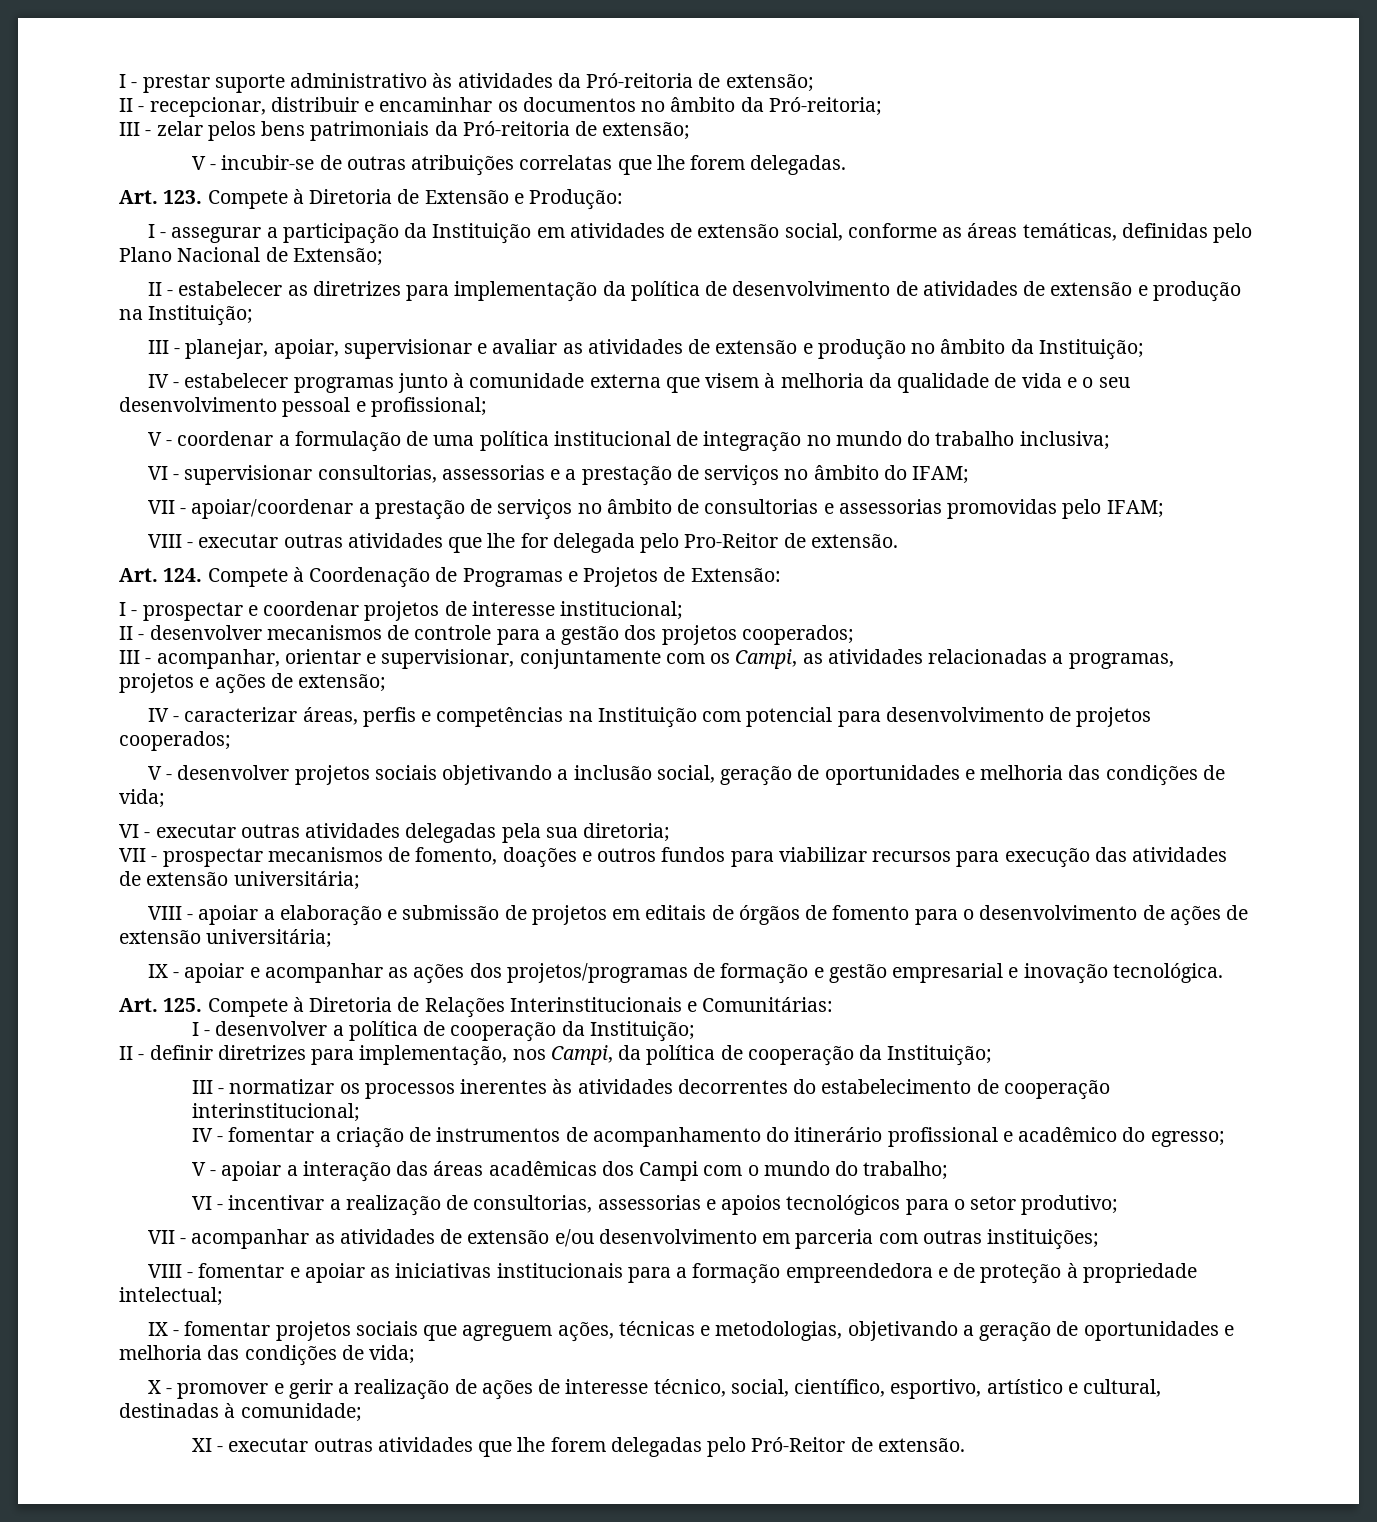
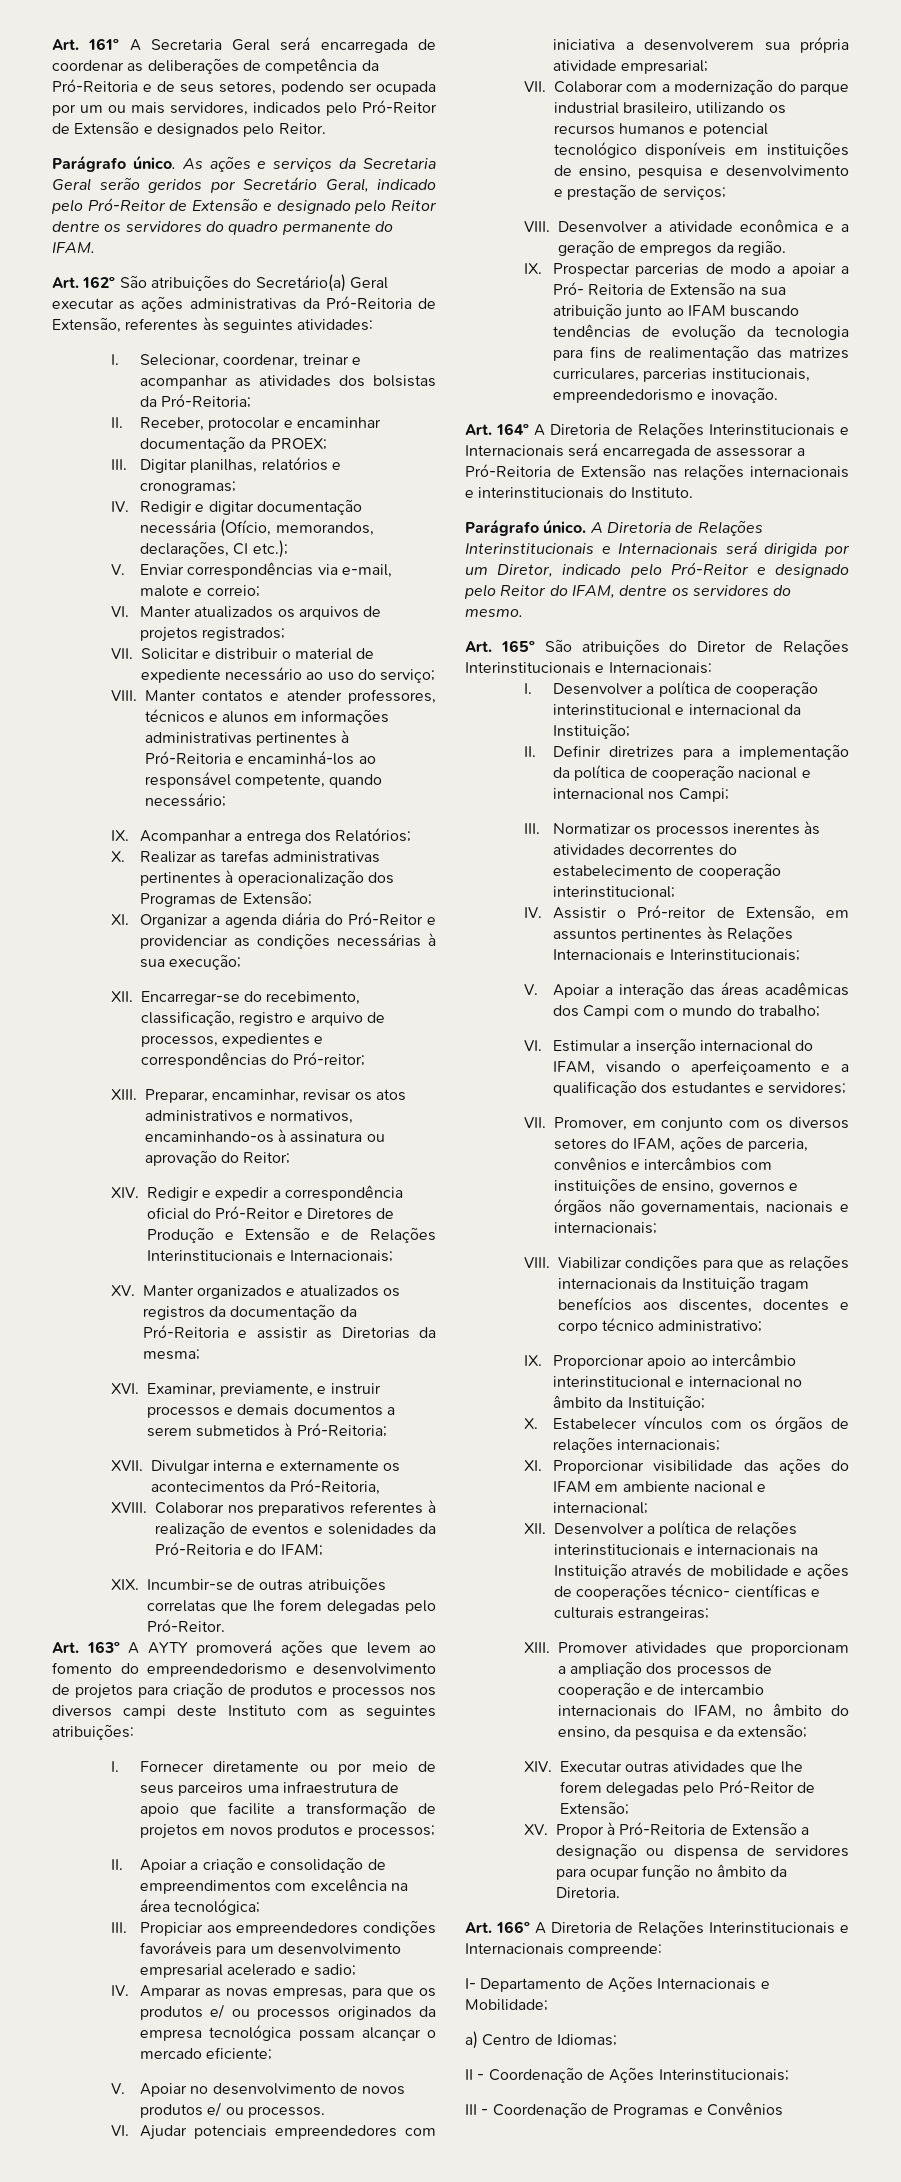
- I - prestar suporte administrativo às atividades da Pró-reitoria de extensão;
- II - recepcionar, distribuir e encaminhar os documentos no âmbito da Pró-reitoria;
- III - zelar pelos bens patrimoniais da Pró-reitoria de extensão;
- V - incubir-se de outras atribuições correlatas que lhe forem delegadas.
- Art. 123. Compete à Diretoria de Extensão e Produção:
- I - assegurar a participação da Instituição em atividades de extensão social, conforme as áreas temáticas, definidas pelo Plano Nacional de Extensão;
- II - estabelecer as diretrizes para implementação da política de desenvolvimento de atividades de extensão e produção na Instituição;
- III - planejar, apoiar, supervisionar e avaliar as atividades de extensão e produção no âmbito da Instituição;
- IV - estabelecer programas junto à comunidade externa que visem à melhoria da qualidade de vida e o seu desenvolvimento pessoal e profissional;
- V - coordenar a formulação de uma política institucional de integração no mundo do trabalho inclusiva;
- VI - supervisionar consultorias, assessorias e a prestação de serviços no âmbito do IFAM;
- VII - apoiar/coordenar a prestação de serviços no âmbito de consultorias e assessorias promovidas pelo IFAM;
- VIII - executar outras atividades que lhe for delegada pelo Pro-Reitor de extensão.
- Art. 124. Compete à Coordenação de Programas e Projetos de Extensão:
- I - prospectar e coordenar projetos de interesse institucional;
- II - desenvolver mecanismos de controle para a gestão dos projetos cooperados;
- III - acompanhar, orientar e supervisionar, conjuntamente com os Campi, as atividades relacionadas a programas, projetos e ações de extensão;
- IV - caracterizar áreas, perfis e competências na Instituição com potencial para desenvolvimento de projetos cooperados;
- V - desenvolver projetos sociais objetivando a inclusão social, geração de oportunidades e melhoria das condições de vida;
- VI - executar outras atividades delegadas pela sua diretoria;
- VII - prospectar mecanismos de fomento, doações e outros fundos para viabilizar recursos para execução das atividades de extensão universitária;
- VIII - apoiar a elaboração e submissão de projetos em editais de órgãos de fomento para o desenvolvimento de ações de extensão universitária;
- IX - apoiar e acompanhar as ações dos projetos/programas de formação e gestão empresarial e inovação tecnológica.
- Art. 125. Compete à Diretoria de Relações Interinstitucionais e Comunitárias:
- I - desenvolver a política de cooperação da Instituição;
- II - definir diretrizes para implementação, nos Campi, da política de cooperação da Instituição;
- III - normatizar os processos inerentes às atividades decorrentes do estabelecimento de cooperação interinstitucional;
+ Art. 161º A Secretaria Geral será encarregada de coordenar as deliberações de competência da Pró-Reitoria e de seus setores, podendo ser ocupada por um ou mais servidores, indicados pelo Pró-Reitor de Extensão e designados pelo Reitor.
+ Parágrafo único. As ações e serviços da Secretaria Geral serão geridos por Secretário Geral, indicado pelo Pró-Reitor de Extensão e designado pelo Reitor dentre os servidores do quadro permanente do IFAM.
+ Art. 162º São atribuições do Secretário(a) Geral executar as ações administrativas da Pró-Reitoria de Extensão, referentes às seguintes atividades:
+ I. Selecionar, coordenar, treinar e acompanhar as atividades dos bolsistas da Pró-Reitoria;
+ II. Receber, protocolar e encaminhar documentação da PROEX;
+ III. Digitar planilhas, relatórios e cronogramas;
+ IV. Redigir e digitar documentação necessária (Ofício, memorandos, declarações, CI etc.);
+ V. Enviar correspondências via e-mail, malote e correio;
+ VI. Manter atualizados os arquivos de projetos registrados;
+ VII. Solicitar e distribuir o material de expediente necessário ao uso do serviço;
+ VIII. Manter contatos e atender professores, técnicos e alunos em informações administrativas pertinentes à Pró-Reitoria e encaminhá-los ao responsável competente, quando necessário;
+ IX. Acompanhar a entrega dos Relatórios;
+ X. Realizar as tarefas administrativas pertinentes à operacionalização dos Programas de Extensão;
+ XI. Organizar a agenda diária do Pró-Reitor e providenciar as condições necessárias à sua execução;
+ XII. Encarregar-se do recebimento, classificação, registro e arquivo de processos, expedientes e correspondências do Pró-reitor;
+ XIII. Preparar, encaminhar, revisar os atos administrativos e normativos, encaminhando-os à assinatura ou aprovação do Reitor;
+ XIV. Redigir e expedir a correspondência oficial do Pró-Reitor e Diretores de Produção e Extensão e de Relações Interinstitucionais e Internacionais;
+ XV. Manter organizados e atualizados os registros da documentação da Pró-Reitoria e assistir as Diretorias da mesma;
+ XVI. Examinar, previamente, e instruir processos e demais documentos a serem submetidos à Pró-Reitoria;
+ XVII. Divulgar interna e externamente os acontecimentos da Pró-Reitoria,
+ XVIII. Colaborar nos preparativos referentes à realização de eventos e solenidades da Pró-Reitoria e do IFAM;
+ XIX. Incumbir-se de outras atribuições correlatas que lhe forem delegadas pelo Pró-Reitor.
+ Art. 163º A AYTY promoverá ações que levem ao fomento do empreendedorismo e desenvolvimento de projetos para criação de produtos e processos nos diversos campi deste Instituto com as seguintes atribuições:
+ I. Fornecer diretamente ou por meio de seus parceiros uma infraestrutura de apoio que facilite a transformação de projetos em novos produtos e processos;
+ II. Apoiar a criação e consolidação de empreendimentos com excelência na área tecnológica;
+ III. Propiciar aos empreendedores condições favoráveis para um desenvolvimento empresarial acelerado e sadio;
+ IV. Amparar as novas empresas, para que os produtos e/ ou processos originados da empresa tecnológica possam alcançar o mercado eficiente;
+ V. Apoiar no desenvolvimento de novos produtos e/ ou processos.
+ VI. Ajudar potenciais empreendedores com iniciativa a desenvolverem sua própria atividade empresarial;
+ VII. Colaborar com a modernização do parque industrial brasileiro, utilizando os recursos humanos e potencial tecnológico disponíveis em instituições de ensino, pesquisa e desenvolvimento e prestação de serviços;
+ VIII. Desenvolver a atividade econômica e a geração de empregos da região.
+ IX. Prospectar parcerias de modo a apoiar a Pró- Reitoria de Extensão na sua atribuição junto ao IFAM buscando tendências de evolução da tecnologia para fins de realimentação das matrizes curriculares, parcerias institucionais, empreendedorismo e inovação.
+ Art. 164º A Diretoria de Relações Interinstitucionais e Internacionais será encarregada de assessorar a Pró-Reitoria de Extensão nas relações internacionais e interinstitucionais do Instituto.
+ Parágrafo único. A Diretoria de Relações Interinstitucionais e Internacionais será dirigida por um Diretor, indicado pelo Pró-Reitor e designado pelo Reitor do IFAM, dentre os servidores do mesmo.
+ Art. 165º São atribuições do Diretor de Relações Interinstitucionais e Internacionais:
+ I. Desenvolver a política de cooperação interinstitucional e internacional da Instituição;
+ II. Definir diretrizes para a implementação da política de cooperação nacional e internacional nos Campi;
+ III. Normatizar os processos inerentes às atividades decorrentes do estabelecimento de cooperação interinstitucional;
- IV - fomentar a criação de instrumentos de acompanhamento do itinerário profissional e acadêmico do egresso;
- V - apoiar a interação das áreas acadêmicas dos Campi com o mundo do trabalho;
+ IV. Assistir o Pró-reitor de Extensão, em assuntos pertinentes às Relações Internacionais e Interinstitucionais;
+ V. Apoiar a interação das áreas acadêmicas dos Campi com o mundo do trabalho;
- VI - incentivar a realização de consultorias, assessorias e apoios tecnológicos para o setor produtivo;
- VII - acompanhar as atividades de extensão e/ou desenvolvimento em parceria com outras instituições;
- VIII - fomentar e apoiar as iniciativas institucionais para a formação empreendedora e de proteção à propriedade intelectual;
- IX - fomentar projetos sociais que agreguem ações, técnicas e metodologias, objetivando a geração de oportunidades e melhoria das condições de vida;
- X - promover e gerir a realização de ações de interesse técnico, social, científico, esportivo, artístico e cultural, destinadas à comunidade;
- XI - executar outras atividades que lhe forem delegadas pelo Pró-Reitor de extensão.
+ VI. Estimular a inserção internacional do IFAM, visando o aperfeiçoamento e a qualificação dos estudantes e servidores;
+ VII. Promover, em conjunto com os diversos setores do IFAM, ações de parceria, convênios e intercâmbios com instituições de ensino, governos e órgãos não governamentais, nacionais e internacionais;
+ VIII. Viabilizar condições para que as relações internacionais da Instituição tragam benefícios aos discentes, docentes e corpo técnico administrativo;
+ IX. Proporcionar apoio ao intercâmbio interinstitucional e internacional no âmbito da Instituição;
+ X. Estabelecer vínculos com os órgãos de relações internacionais;
+ XI. Proporcionar visibilidade das ações do IFAM em ambiente nacional e internacional;
+ XII. Desenvolver a política de relações interinstitucionais e internacionais na Instituição através de mobilidade e ações de cooperações técnico- científicas e culturais estrangeiras;
+ XIII. Promover atividades que proporcionam a ampliação dos processos de cooperação e de intercambio internacionais do IFAM, no âmbito do ensino, da pesquisa e da extensão;
+ XIV. Executar outras atividades que lhe forem delegadas pelo Pró-Reitor de Extensão;
+ XV. Propor à Pró-Reitoria de Extensão a designação ou dispensa de servidores para ocupar função no âmbito da Diretoria.
+ Art. 166º A Diretoria de Relações Interinstitucionais e Internacionais compreende:
+ I- Departamento de Ações Internacionais e Mobilidade;
+ a) Centro de Idiomas;
+ II - Coordenação de Ações Interinstitucionais;
+ III - Coordenação de Programas e Convênios

